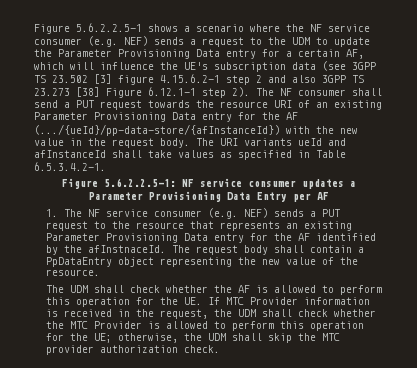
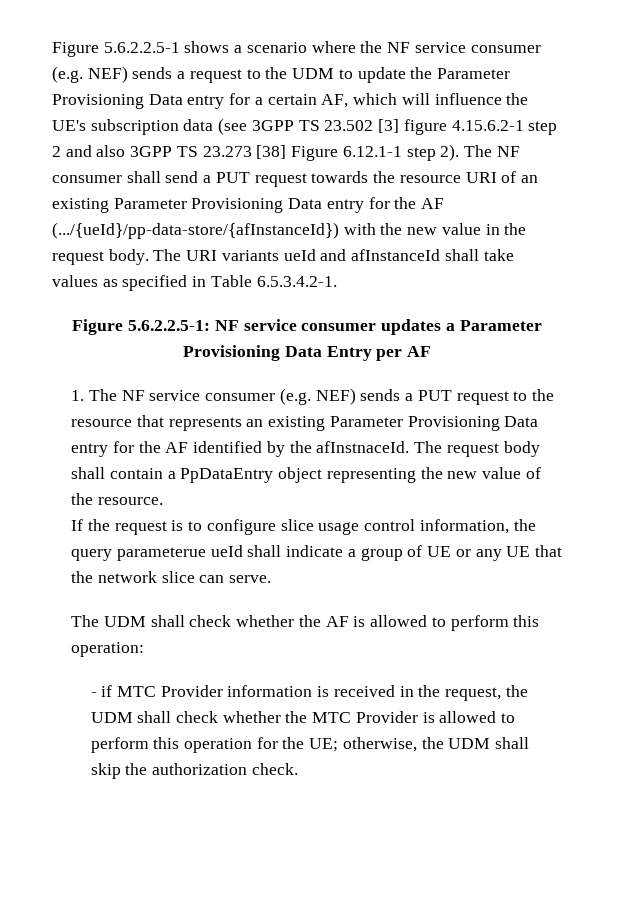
+ If the request is to configure slice usage control information, the query parameterue ueId shall indicate a group of UE or any UE that the network slice can serve.
- The UDM shall check whether the AF is allowed to perform this operation for the UE. If MTC Provider information is received in the request, the UDM shall check whether the MTC Provider is allowed to perform this operation for the UE; otherwise, the UDM shall skip the MTC provider authorization check.
+ The UDM shall check whether the AF is allowed to perform this operation:
+ - if MTC Provider information is received in the request, the UDM shall check whether the MTC Provider is allowed to perform this operation for the UE; otherwise, the UDM shall skip the authorization check.

